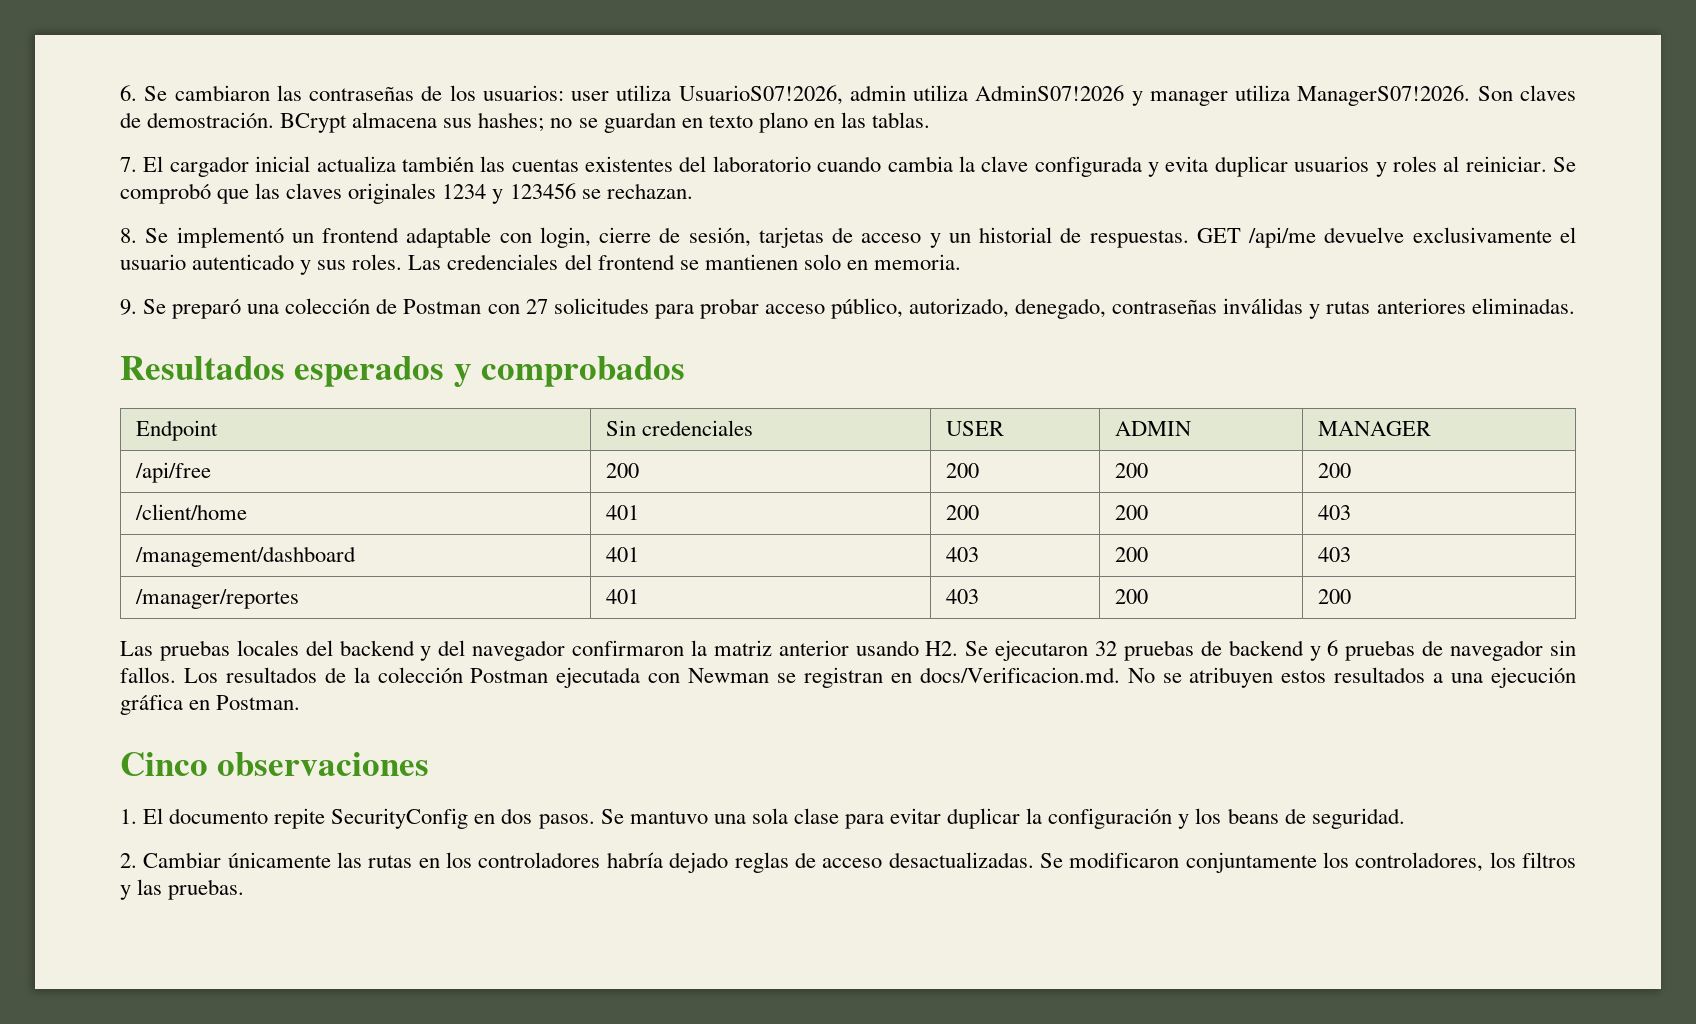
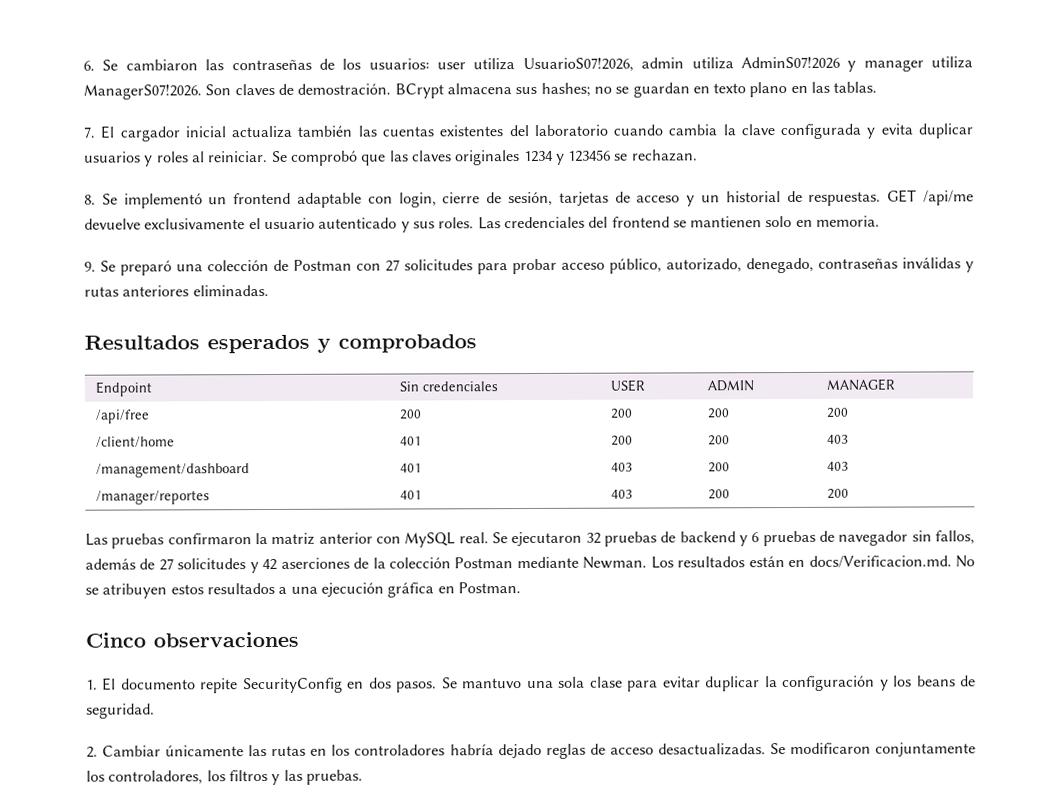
- Las pruebas locales del backend y del navegador confirmaron la matriz anterior usando H2. Se ejecutaron 32 pruebas de backend y 6 pruebas de navegador sin fallos. Los resultados de la colección Postman ejecutada con Newman se registran en docs/Verificacion.md. No se atribuyen estos resultados a una ejecución gráfica en Postman.
+ Las pruebas confirmaron la matriz anterior con MySQL real. Se ejecutaron 32 pruebas de backend y 6 pruebas de navegador sin fallos, además de 27 solicitudes y 42 aserciones de la colección Postman mediante Newman. Los resultados están en docs/Verificacion.md. No se atribuyen estos resultados a una ejecución gráfica en Postman.

